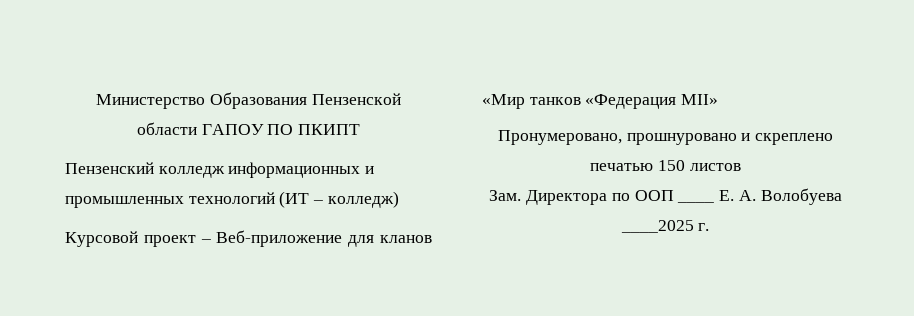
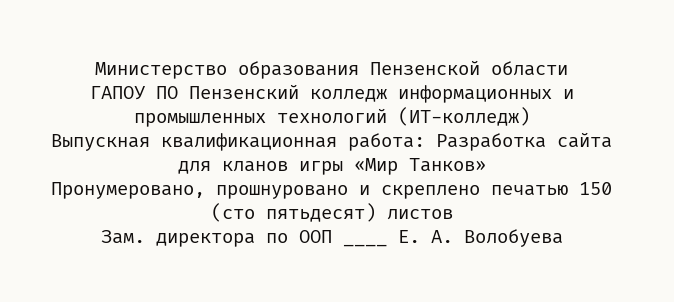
- Министерство Образования Пензенской области ГАПОУ ПО ПКИПТ
- Пензенский колледж информационных и промышленных технологий (ИТ – колледж)
- Курсовой проект – Веб-приложение для кланов «Мир танков «Федерация MII»
+ Министерство образования Пензенской области
+ ГАПОУ ПО Пензенский колледж информационных и промышленных технологий (ИТ-колледж)
+ Выпускная квалификационная работа: Разработка сайта для кланов игры «Мир Танков»
- Пронумеровано, прошнуровано и скреплено печатью 150 листов
+ Пронумеровано, прошнуровано и скреплено печатью 150 (сто пятьдесят) листов
- Зам. Директора по ООП ____ Е. А. Волобуева ____2025 г.
+ Зам. директора по ООП ____ Е. А. Волобуева

